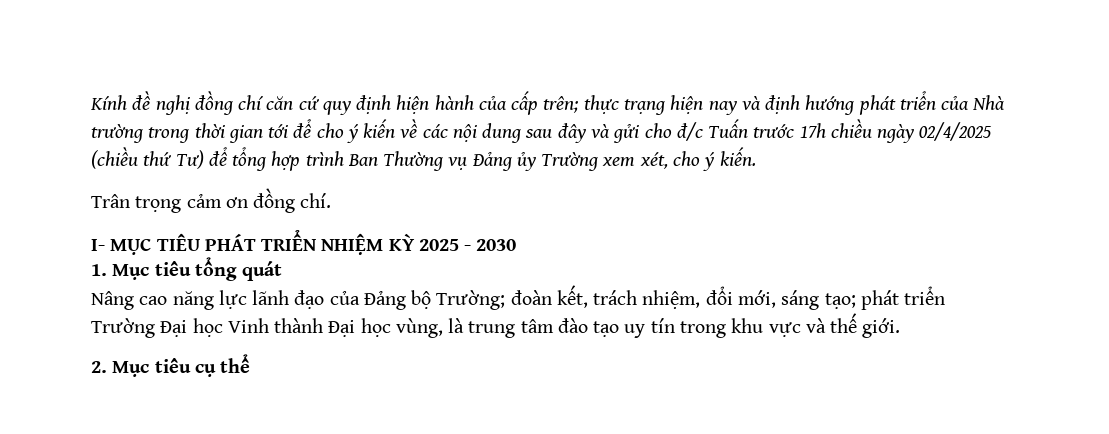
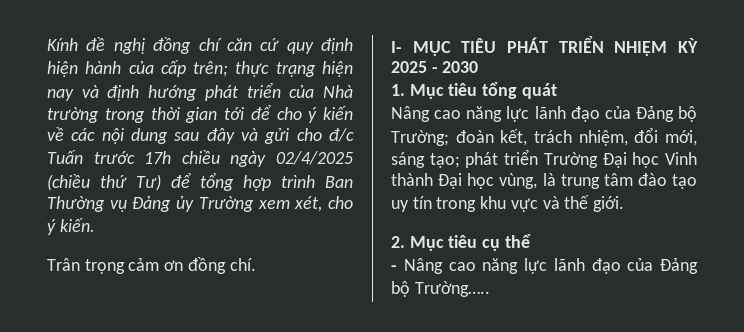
+ - Nâng cao năng lực lãnh đạo của Đảng bộ Trường…..

